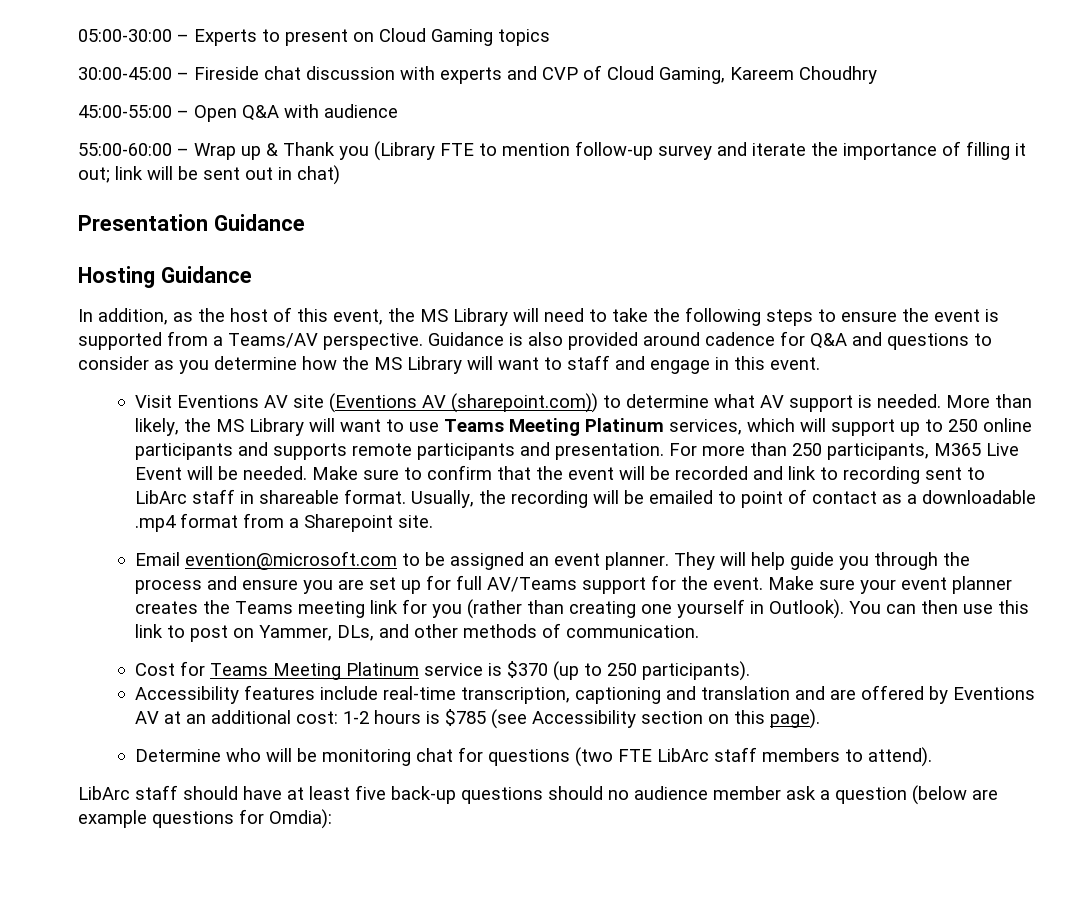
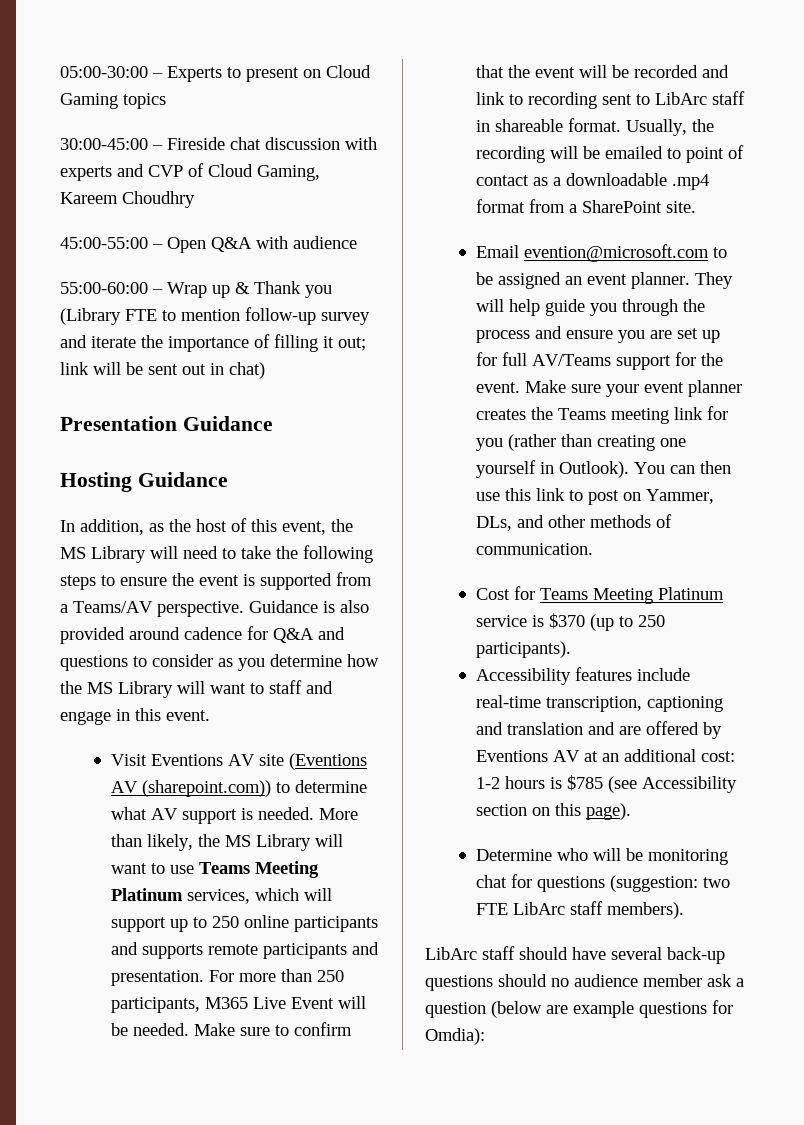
- Usually, the recording will be emailed to point of contact as a downloadable .mp4 format from a Sharepoint site.
+ Usually, the recording will be emailed to point of contact as a downloadable .mp4 format from a SharePoint site.
- Determine who will be monitoring chat for questions (two FTE LibArc staff members to attend).
+ Determine who will be monitoring chat for questions (suggestion: two FTE LibArc staff members).
- LibArc staff should have at least five back-up questions should no audience member ask a question (below are example questions for Omdia):
+ LibArc staff should have several back-up questions should no audience member ask a question (below are example questions for Omdia):

